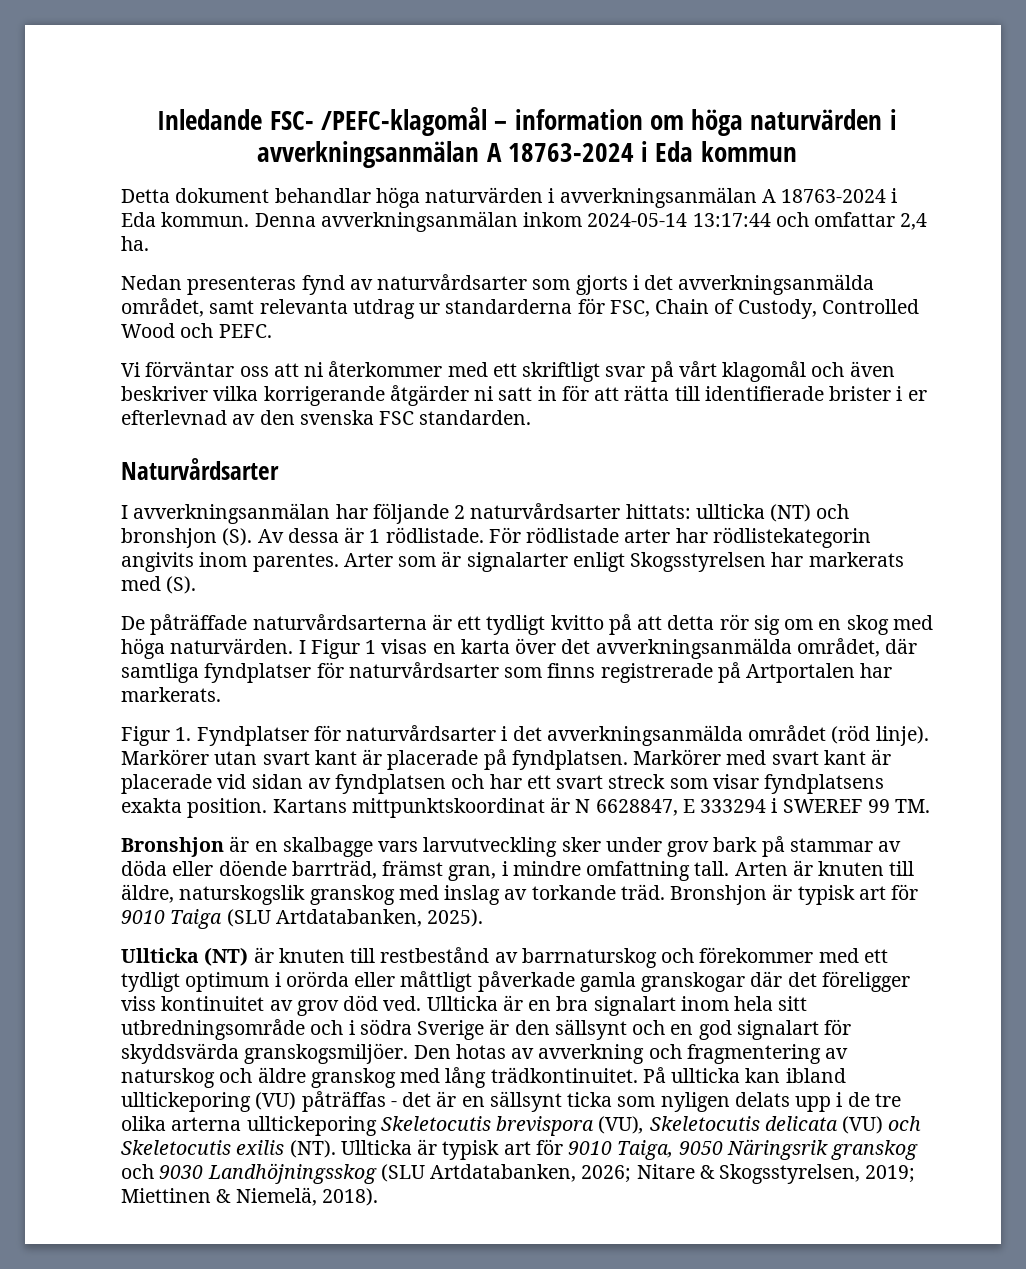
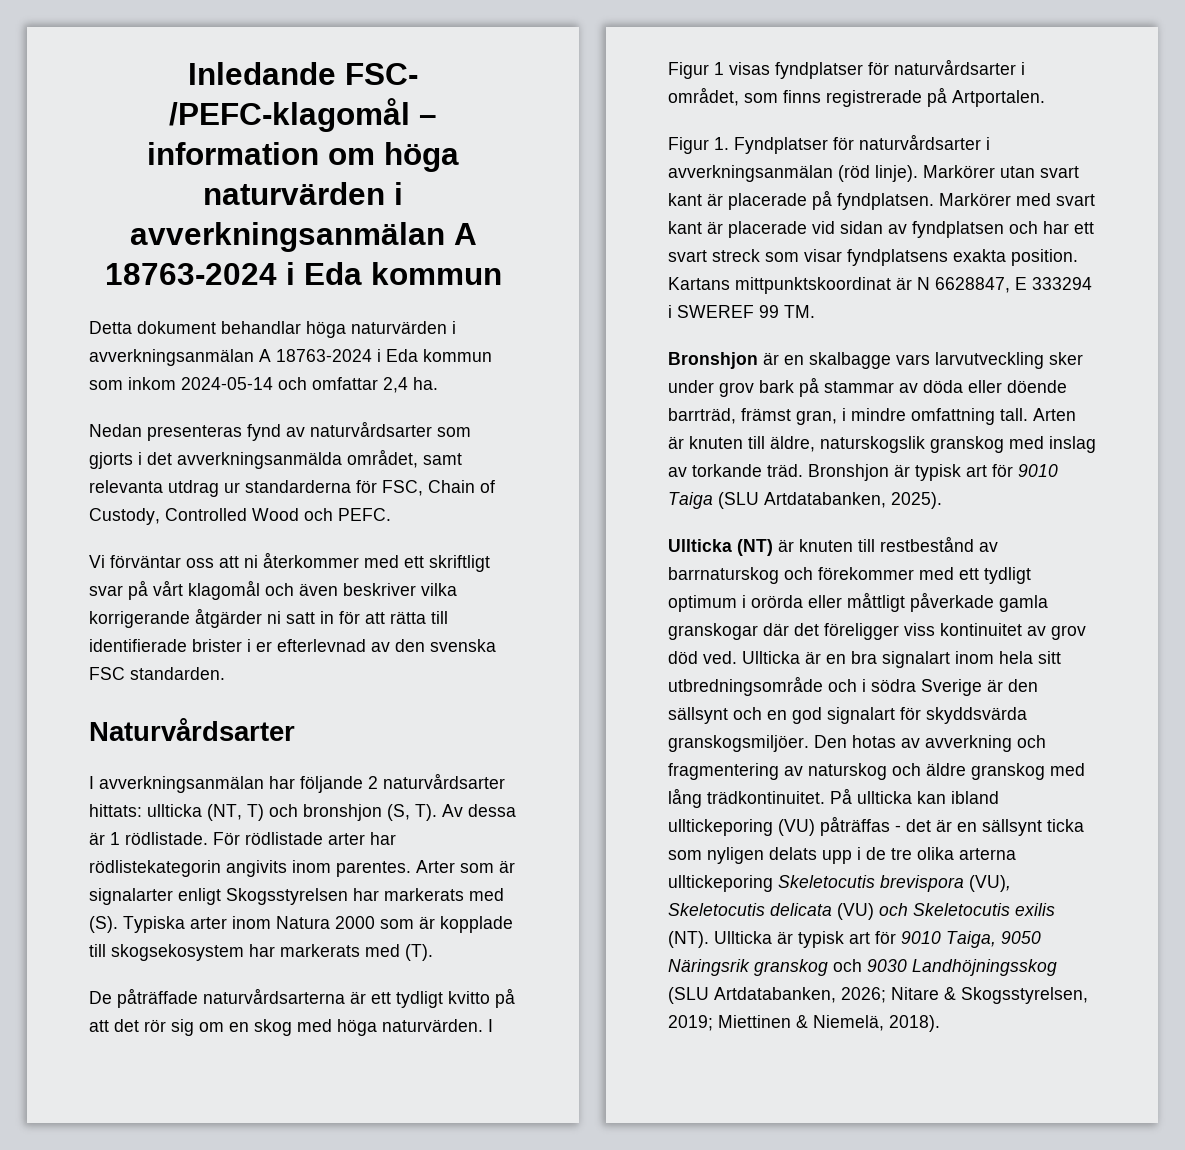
- Detta dokument behandlar höga naturvärden i avverkningsanmälan A 18763-2024 i Eda kommun. Denna avverkningsanmälan inkom 2024-05-14 13:17:44 och omfattar 2,4 ha.
+ Detta dokument behandlar höga naturvärden i avverkningsanmälan A 18763-2024 i Eda kommun som inkom 2024-05-14 och omfattar 2,4 ha.
- I avverkningsanmälan har följande 2 naturvårdsarter hittats: ullticka (NT) och bronshjon (S). Av dessa är 1 rödlistade.
+ I avverkningsanmälan har följande 2 naturvårdsarter hittats: ullticka (NT, T) och bronshjon (S, T). Av dessa är 1 rödlistade.
- Arter som är signalarter enligt Skogsstyrelsen har markerats med (S).
+ Arter som är signalarter enligt Skogsstyrelsen har markerats med (S). Typiska arter inom Natura 2000 som är kopplade till skogsekosystem har markerats med (T).
- De påträffade naturvårdsarterna är ett tydligt kvitto på att detta rör sig om en skog med höga naturvärden.
+ De påträffade naturvårdsarterna är ett tydligt kvitto på att det rör sig om en skog med höga naturvärden.
- I Figur 1 visas en karta över det avverkningsanmälda området, där samtliga fyndplatser för naturvårdsarter som finns registrerade på Artportalen har markerats.
+ I Figur 1 visas fyndplatser för naturvårdsarter i området, som finns registrerade på Artportalen.
- Figur 1. Fyndplatser för naturvårdsarter i det avverkningsanmälda området (röd linje).
+ Figur 1. Fyndplatser för naturvårdsarter i avverkningsanmälan (röd linje).

